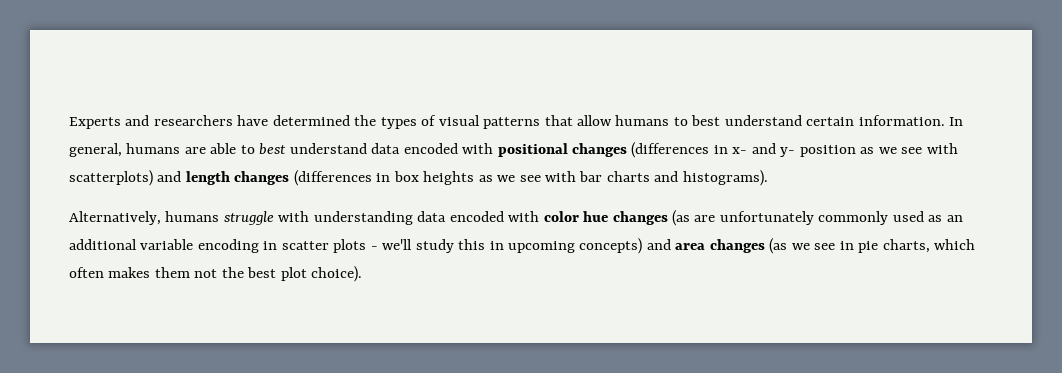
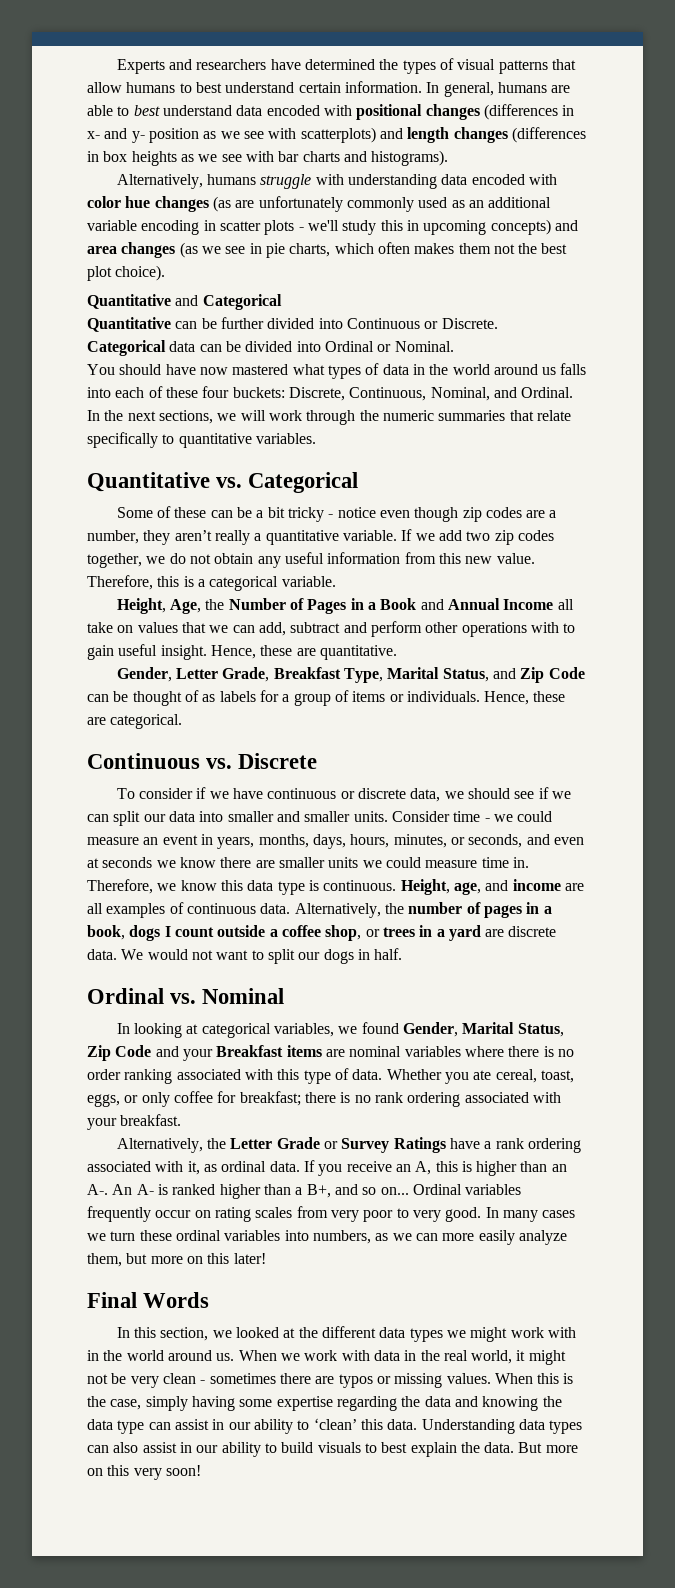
+ Quantitative and Categorical
+ Quantitative can be further divided into Continuous or Discrete.
+ Categorical data can be divided into Ordinal or Nominal.
+ You should have now mastered what types of data in the world around us falls into each of these four buckets: Discrete, Continuous, Nominal, and Ordinal. In the next sections, we will work through the numeric summaries that relate specifically to quantitative variables.
+ Quantitative vs. Categorical
+ Some of these can be a bit tricky - notice even though zip codes are a number, they aren’t really a quantitative variable. If we add two zip codes together, we do not obtain any useful information from this new value. Therefore, this is a categorical variable.
+ Height, Age, the Number of Pages in a Book and Annual Income all take on values that we can add, subtract and perform other operations with to gain useful insight. Hence, these are quantitative.
+ Gender, Letter Grade, Breakfast Type, Marital Status, and Zip Code can be thought of as labels for a group of items or individuals. Hence, these are categorical.
+ Continuous vs. Discrete
+ To consider if we have continuous or discrete data, we should see if we can split our data into smaller and smaller units. Consider time - we could measure an event in years, months, days, hours, minutes, or seconds, and even at seconds we know there are smaller units we could measure time in. Therefore, we know this data type is continuous. Height, age, and income are all examples of continuous data. Alternatively, the number of pages in a book, dogs I count outside a coffee shop, or trees in a yard are discrete data. We would not want to split our dogs in half.
+ Ordinal vs. Nominal
+ In looking at categorical variables, we found Gender, Marital Status, Zip Code and your Breakfast items are nominal variables where there is no order ranking associated with this type of data. Whether you ate cereal, toast, eggs, or only coffee for breakfast; there is no rank ordering associated with your breakfast.
+ Alternatively, the Letter Grade or Survey Ratings have a rank ordering associated with it, as ordinal data. If you receive an A, this is higher than an A-. An A- is ranked higher than a B+, and so on... Ordinal variables frequently occur on rating scales from very poor to very good. In many cases we turn these ordinal variables into numbers, as we can more easily analyze them, but more on this later!
+ Final Words
+ In this section, we looked at the different data types we might work with in the world around us. When we work with data in the real world, it might not be very clean - sometimes there are typos or missing values. When this is the case, simply having some expertise regarding the data and knowing the data type can assist in our ability to ‘clean’ this data. Understanding data types can also assist in our ability to build visuals to best explain the data. But more on this very soon!

